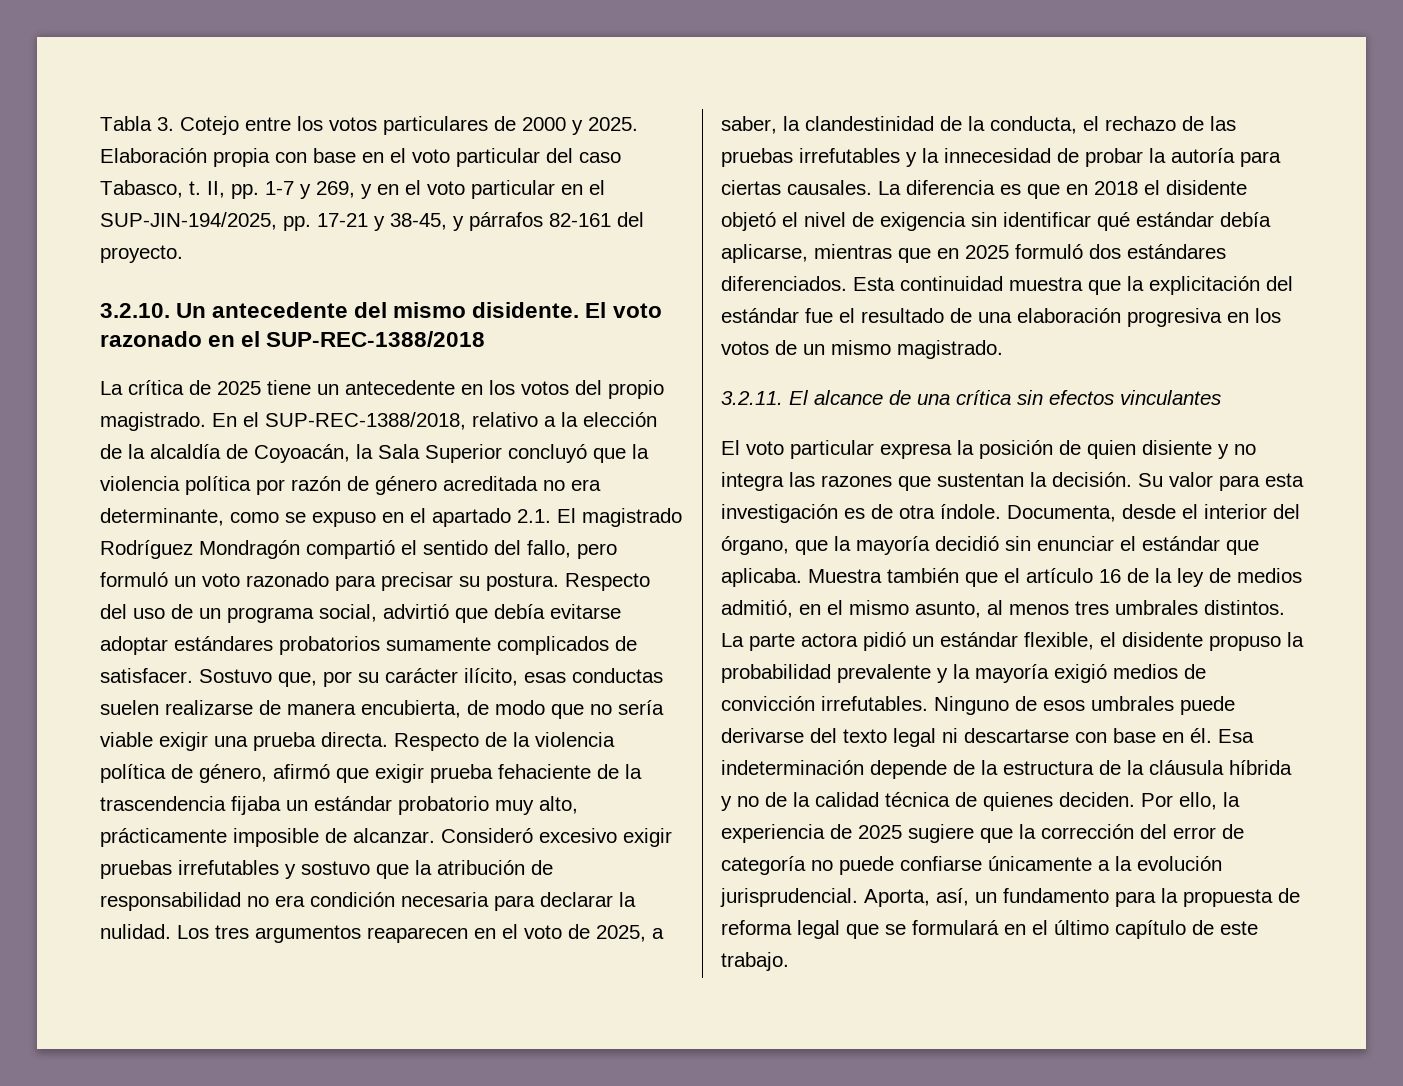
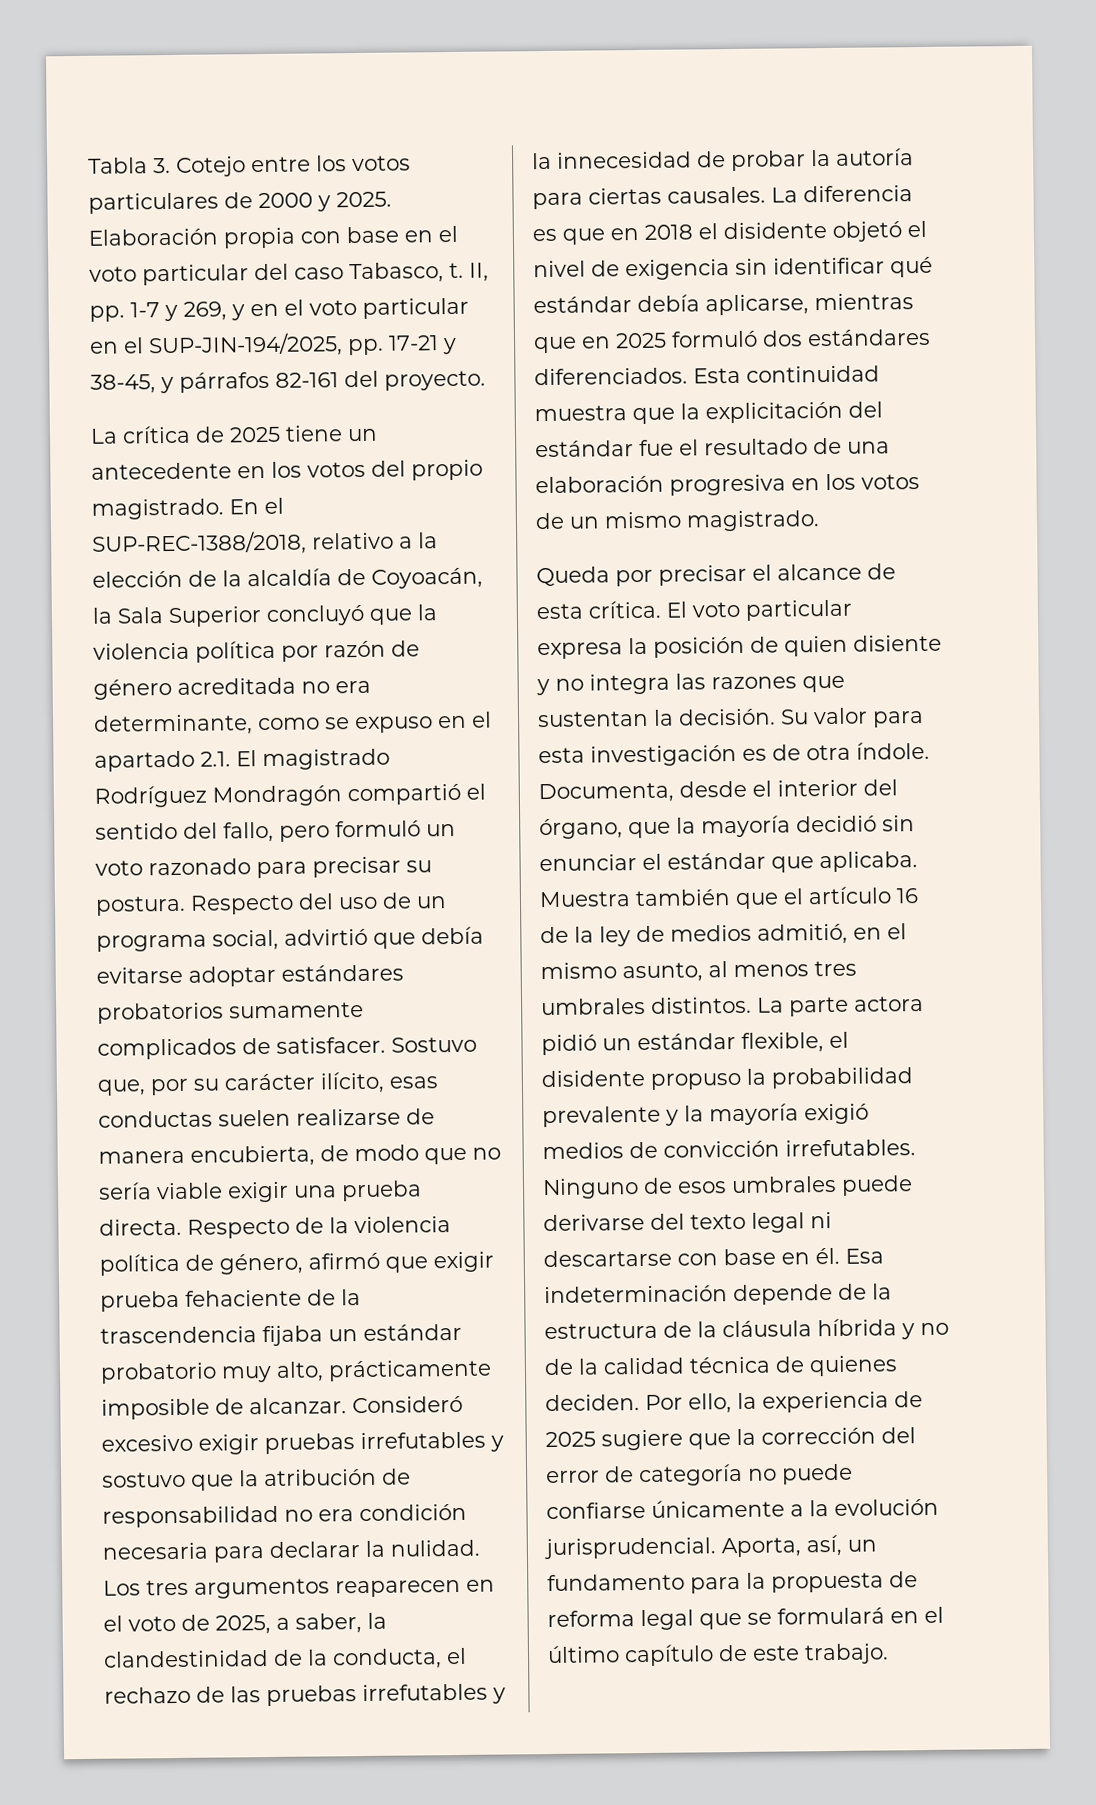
- 3.2.10. Un antecedente del mismo disidente. El voto razonado en el SUP-REC-1388/2018
- 3.2.11. El alcance de una crítica sin efectos vinculantes
- El voto particular expresa la posición de quien disiente y no integra las razones que sustentan la decisión.
+ Queda por precisar el alcance de esta crítica. El voto particular expresa la posición de quien disiente y no integra las razones que sustentan la decisión.

